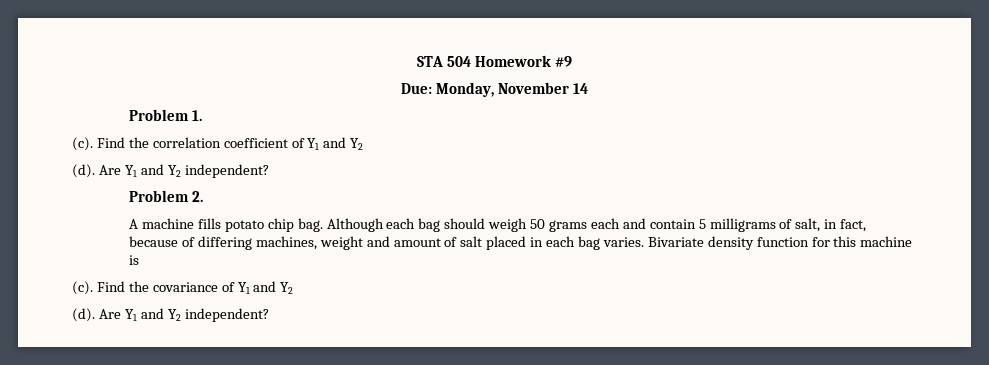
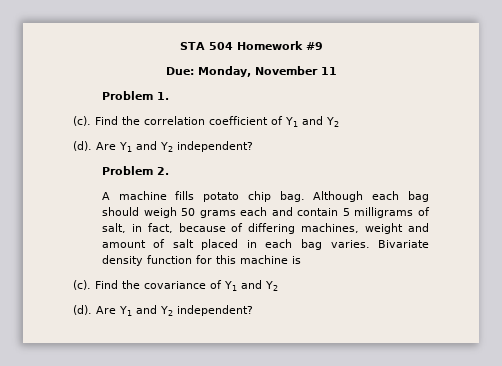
- Due: Monday, November 14
+ Due: Monday, November 11

